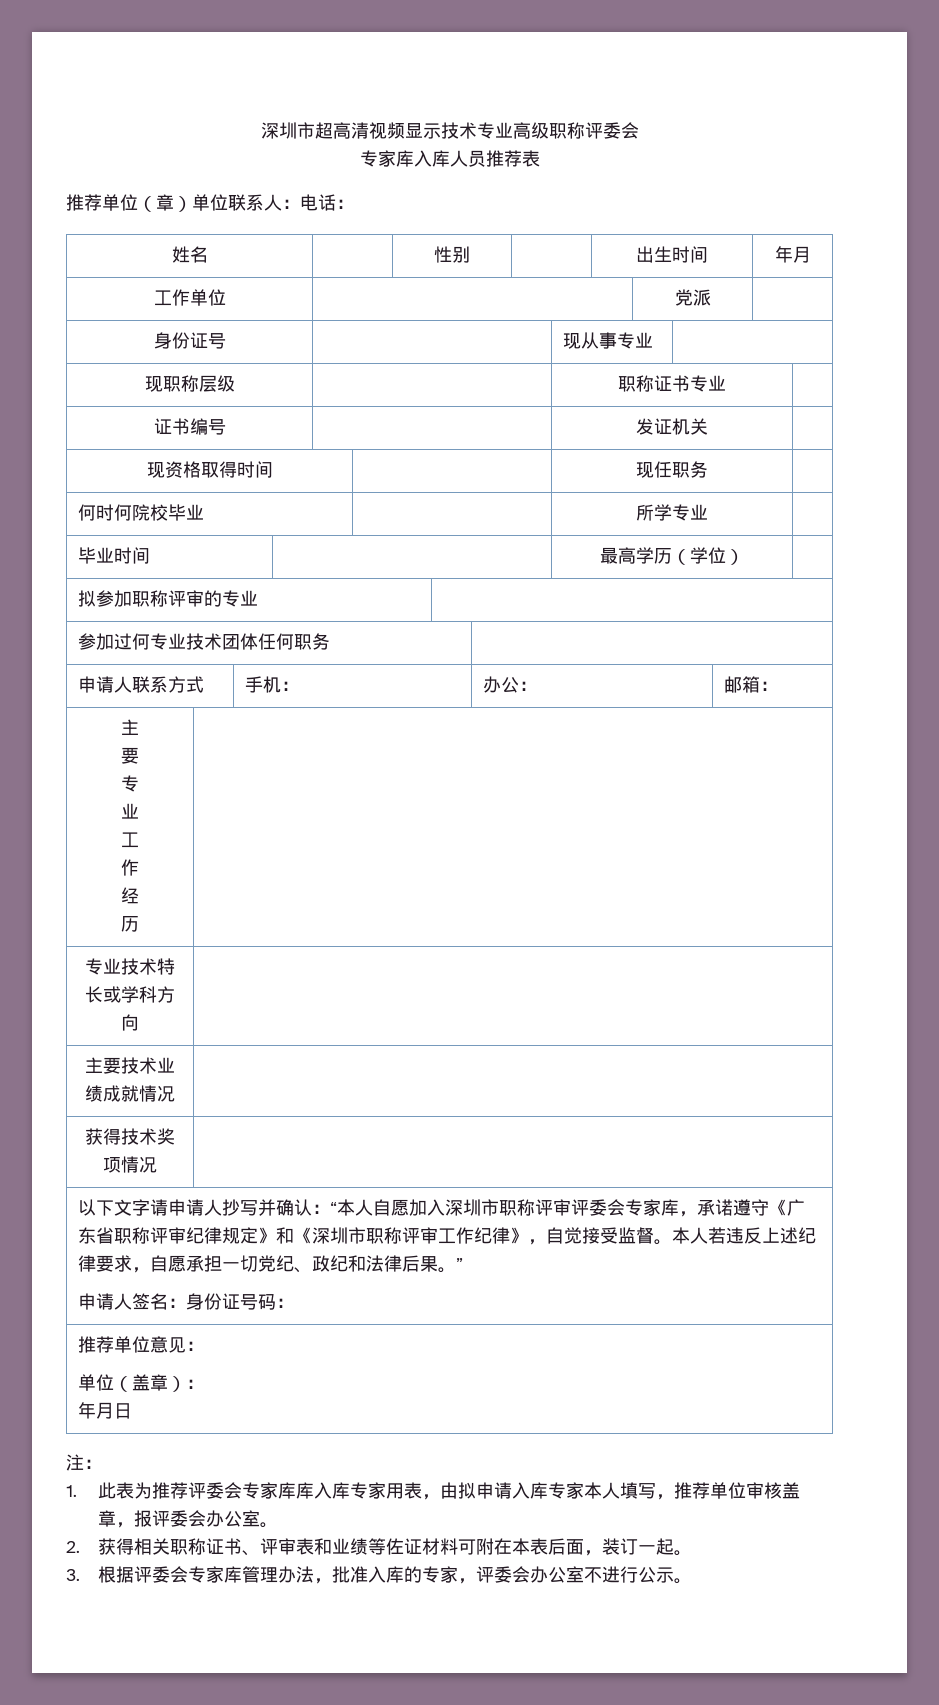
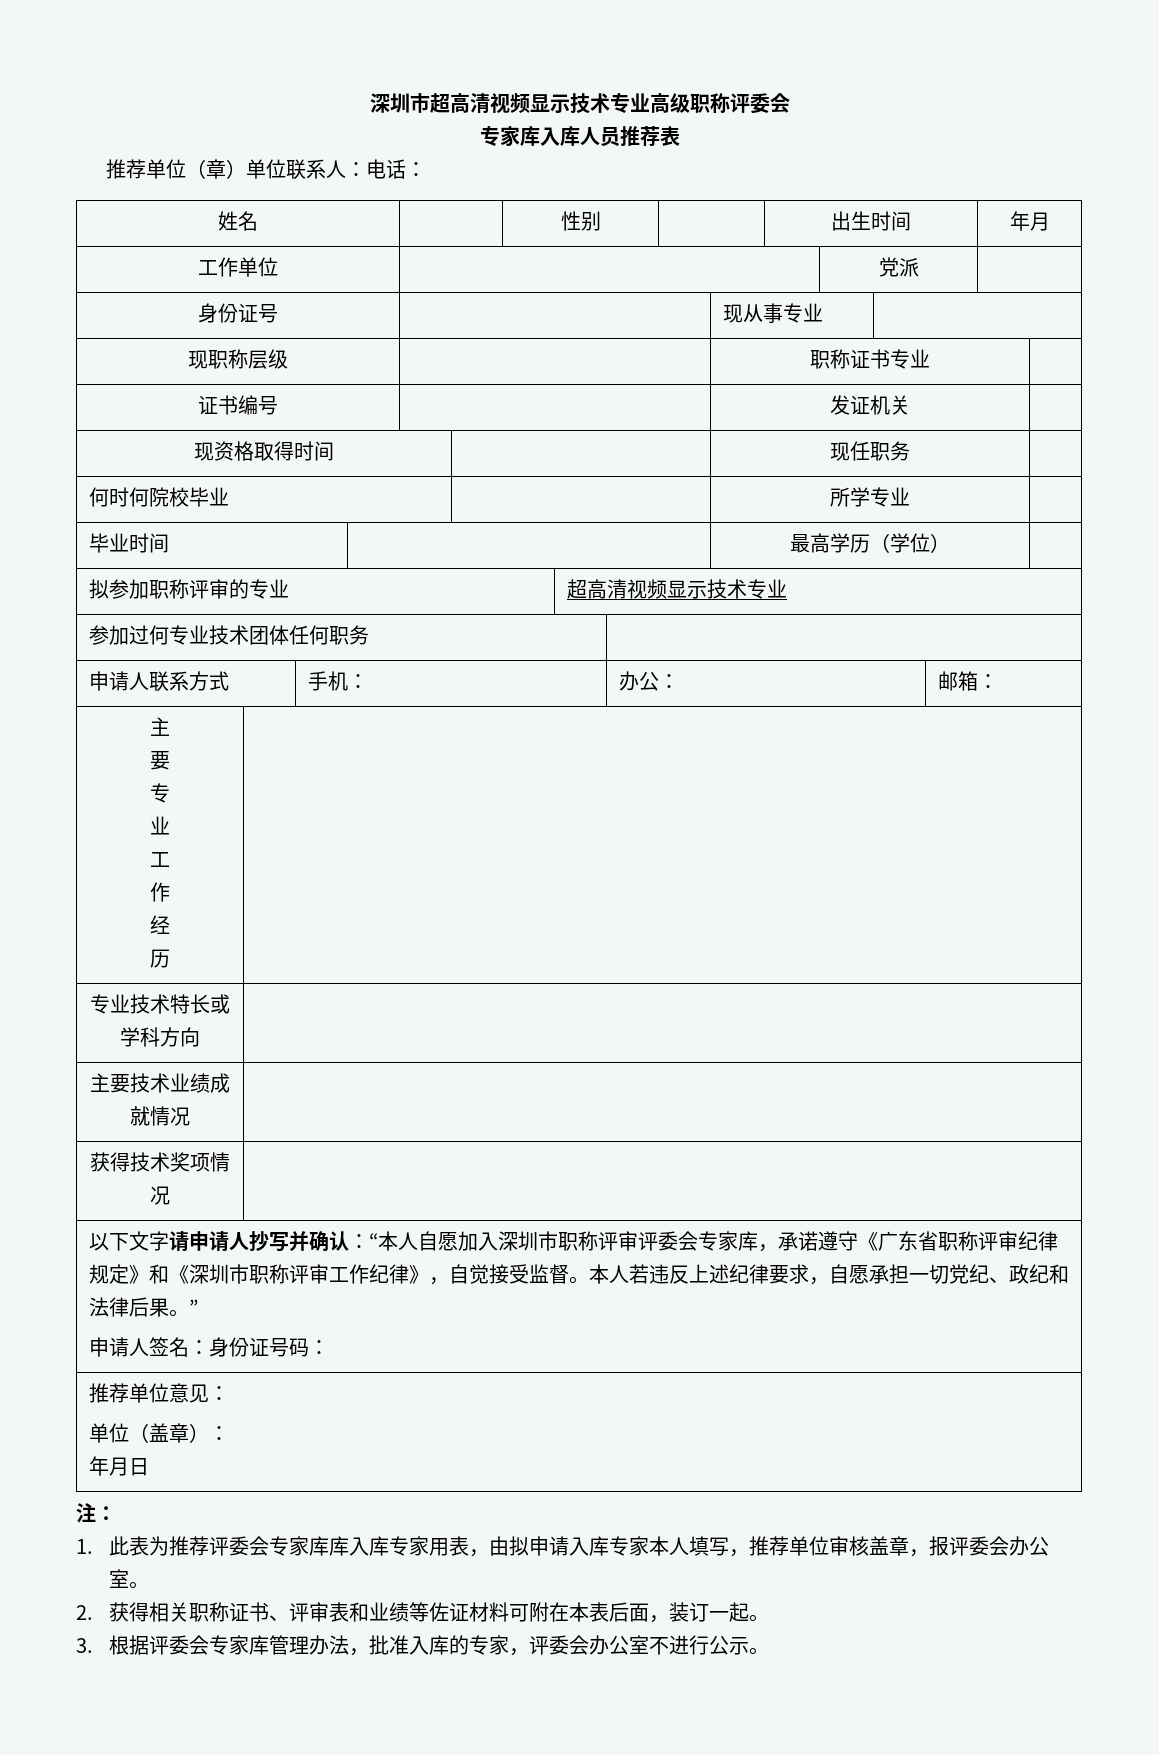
- 拟参加职称评审的专业 |
+ 拟参加职称评审的专业 | 超高清视频显示技术专业

